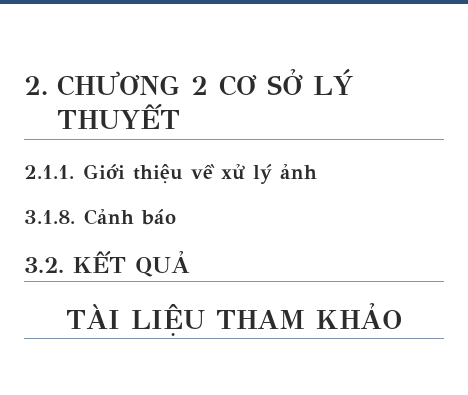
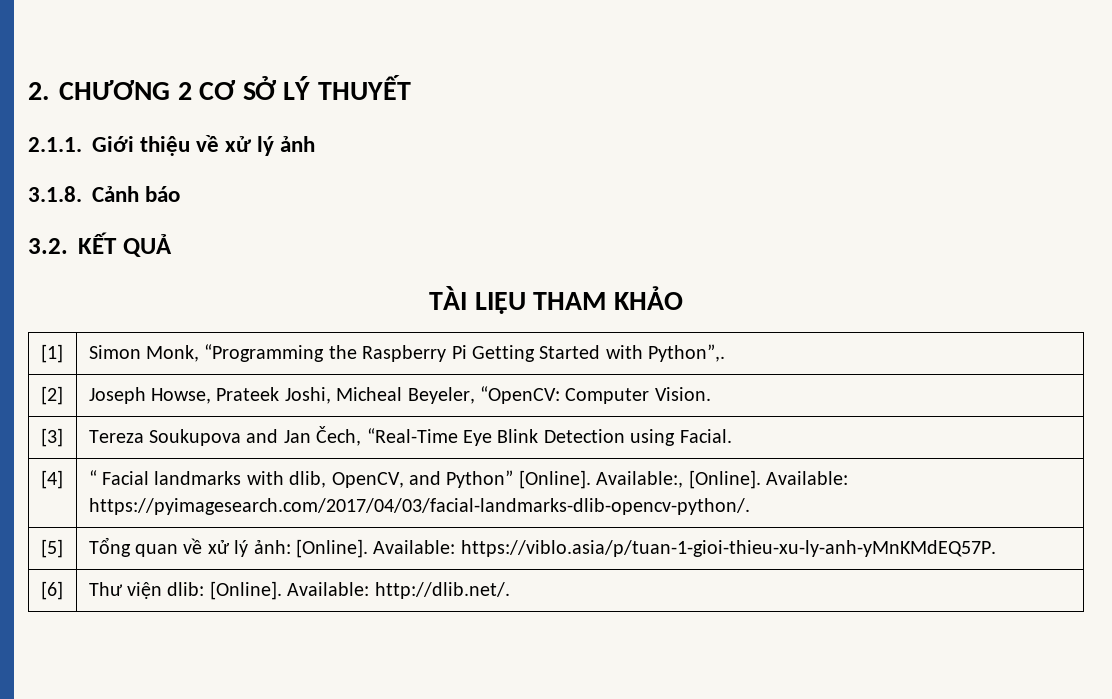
+ [1] | Simon Monk, “Programming the Raspberry Pi Getting Started with Python”,.
+ [2] | Joseph Howse, Prateek Joshi, Micheal Beyeler, “OpenCV: Computer Vision.
+ [3] | Tereza Soukupova and Jan Čech, “Real-Time Eye Blink Detection using Facial.
+ [4] | “ Facial landmarks with dlib, OpenCV, and Python” [Online]. Available:, [Online]. Available: https://pyimagesearch.com/2017/04/03/facial-landmarks-dlib-opencv-python/.
+ [5] | Tổng quan về xử lý ảnh: [Online]. Available: https://viblo.asia/p/tuan-1-gioi-thieu-xu-ly-anh-yMnKMdEQ57P.
+ [6] | Thư viện dlib: [Online]. Available: http://dlib.net/.

